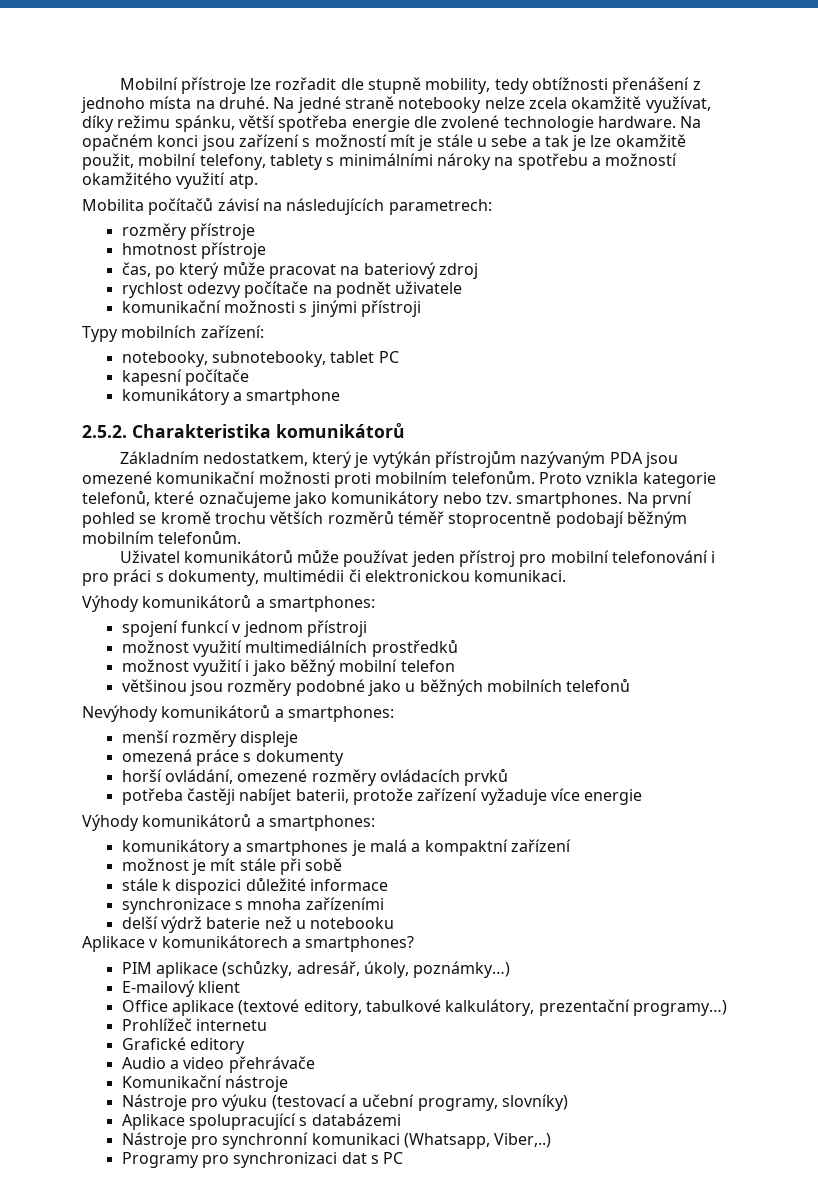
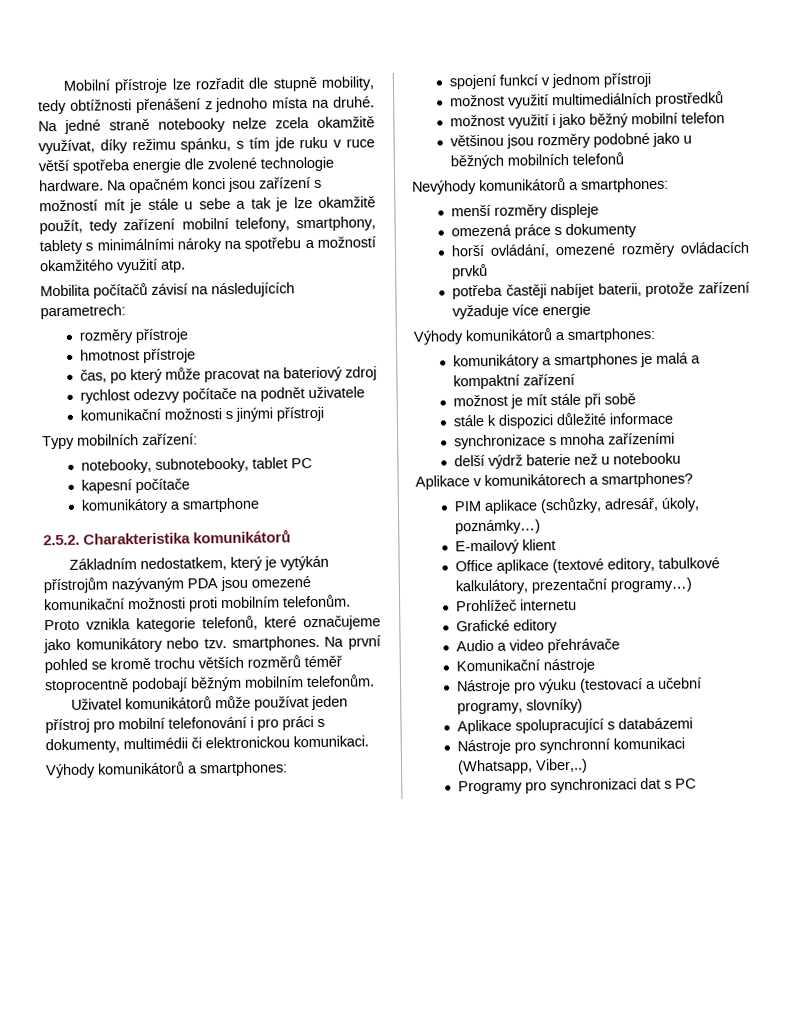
- Na jedné straně notebooky nelze zcela okamžitě využívat, díky režimu spánku, větší spotřeba energie dle zvolené technologie hardware.
+ Na jedné straně notebooky nelze zcela okamžitě využívat, díky režimu spánku, s tím jde ruku v ruce větší spotřeba energie dle zvolené technologie hardware.
- Na opačném konci jsou zařízení s možností mít je stále u sebe a tak je lze okamžitě použit, mobilní telefony, tablety s minimálními nároky na spotřebu a možností okamžitého využití atp.
+ Na opačném konci jsou zařízení s možností mít je stále u sebe a tak je lze okamžitě použít, tedy zařízení mobilní telefony, smartphony, tablety s minimálními nároky na spotřebu a možností okamžitého využití atp.

